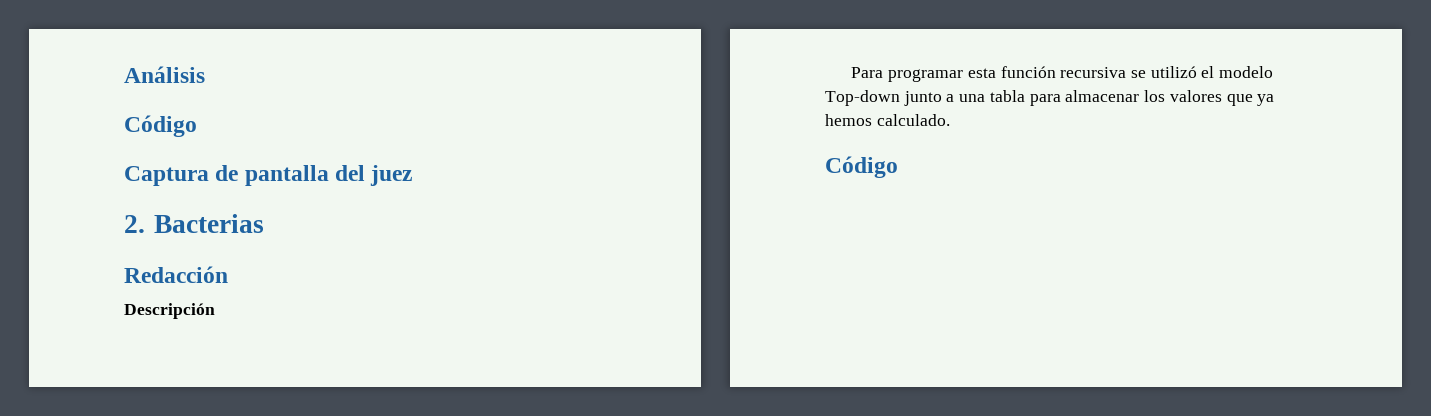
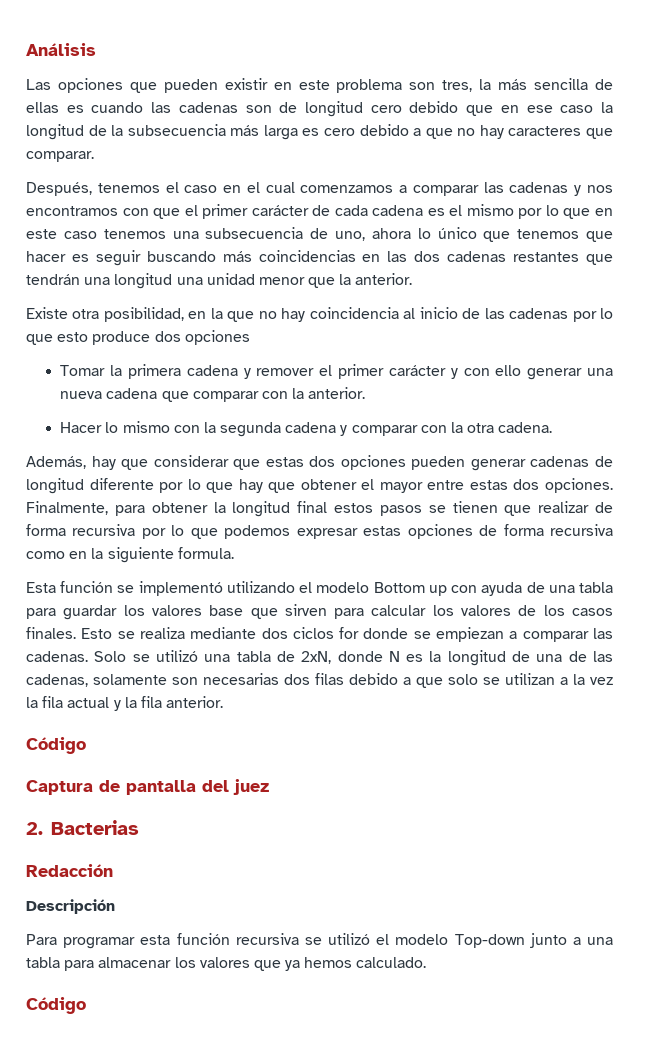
+ Las opciones que pueden existir en este problema son tres, la más sencilla de ellas es cuando las cadenas son de longitud cero debido que en ese caso la longitud de la subsecuencia más larga es cero debido a que no hay caracteres que comparar.
+ Después, tenemos el caso en el cual comenzamos a comparar las cadenas y nos encontramos con que el primer carácter de cada cadena es el mismo por lo que en este caso tenemos una subsecuencia de uno, ahora lo único que tenemos que hacer es seguir buscando más coincidencias en las dos cadenas restantes que tendrán una longitud una unidad menor que la anterior.
+ Existe otra posibilidad, en la que no hay coincidencia al inicio de las cadenas por lo que esto produce dos opciones
+ Tomar la primera cadena y remover el primer carácter y con ello generar una nueva cadena que comparar con la anterior.
+ Hacer lo mismo con la segunda cadena y comparar con la otra cadena.
+ Además, hay que considerar que estas dos opciones pueden generar cadenas de longitud diferente por lo que hay que obtener el mayor entre estas dos opciones. Finalmente, para obtener la longitud final estos pasos se tienen que realizar de forma recursiva por lo que podemos expresar estas opciones de forma recursiva como en la siguiente formula.
+ Esta función se implementó utilizando el modelo Bottom up con ayuda de una tabla para guardar los valores base que sirven para calcular los valores de los casos finales. Esto se realiza mediante dos ciclos for donde se empiezan a comparar las cadenas. Solo se utilizó una tabla de 2xN, donde N es la longitud de una de las cadenas, solamente son necesarias dos filas debido a que solo se utilizan a la vez la fila actual y la fila anterior.

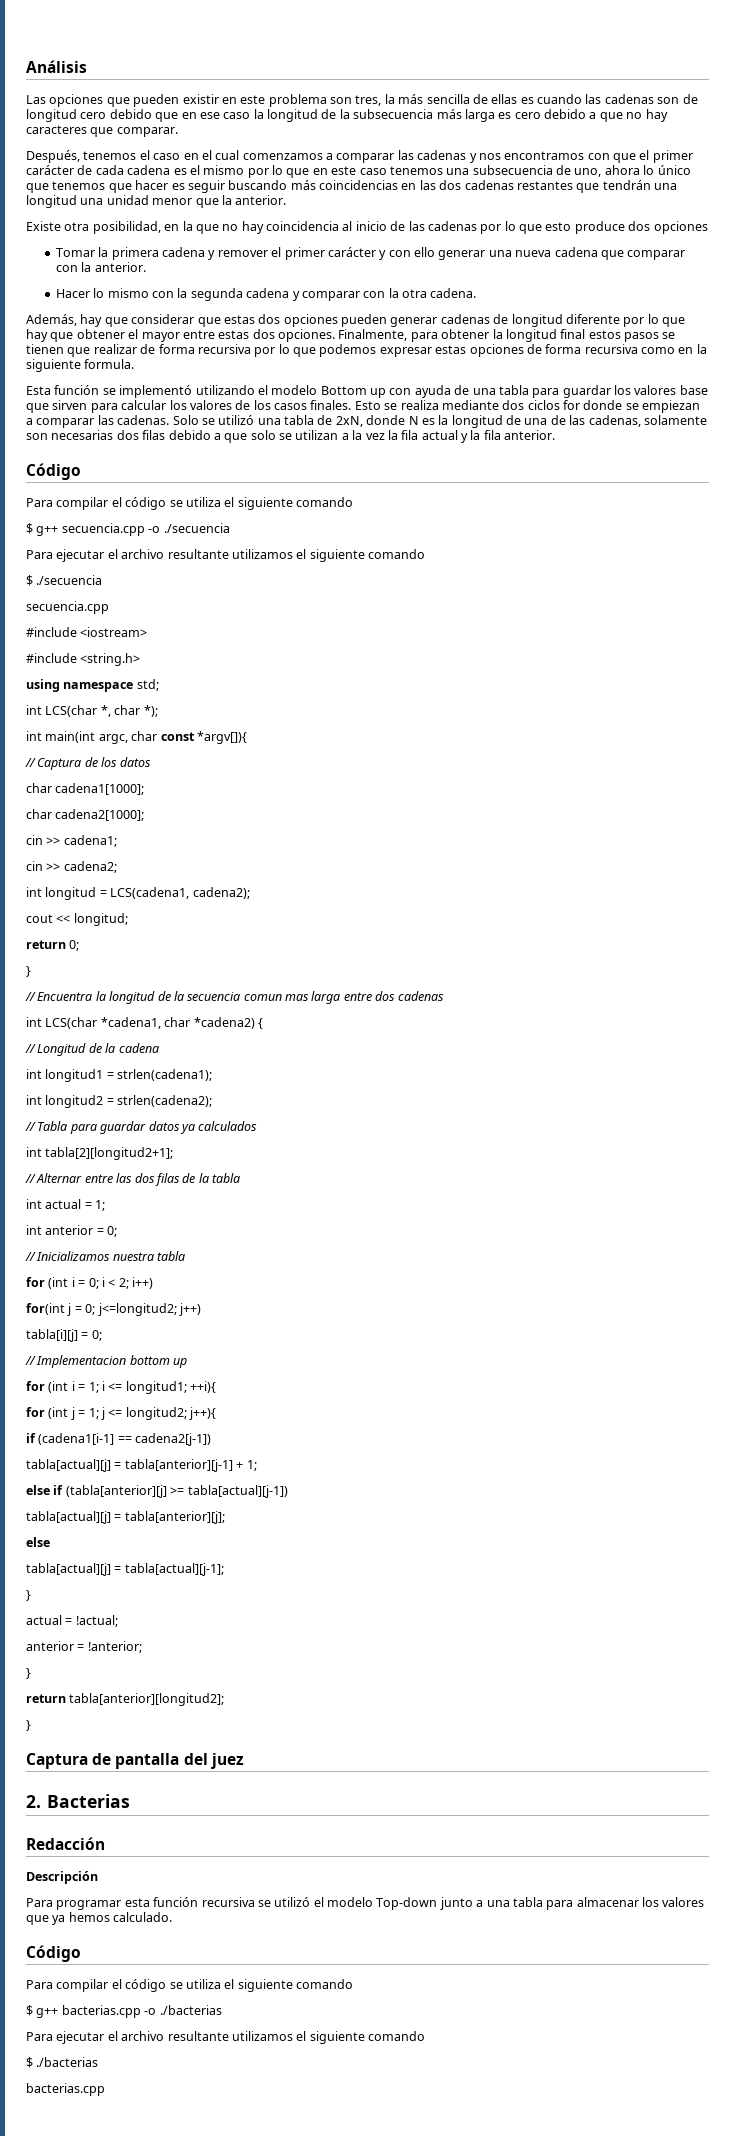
  Solo se utilizó una tabla de 2xN, donde N es la longitud de una de las cadenas, solamente son necesarias dos filas debido a que solo se utilizan a la vez la fila actual y la fila anterior.
  Código
+ Para compilar el código se utiliza el siguiente comando
+ $ g++ secuencia.cpp -o ./secuencia
+ Para ejecutar el archivo resultante utilizamos el siguiente comando
+ $ ./secuencia
+ secuencia.cpp
+ #include <iostream>
+ #include <string.h>
+ using namespace std;
+ int LCS(char *, char *);
+ int main(int argc, char const *argv[]){
+ // Captura de los datos
+ char cadena1[1000];
+ char cadena2[1000];
+ cin >> cadena1;
+ cin >> cadena2;
+ int longitud = LCS(cadena1, cadena2);
+ cout << longitud;
+ return 0;
+ }
+ // Encuentra la longitud de la secuencia comun mas larga entre dos cadenas
+ int LCS(char *cadena1, char *cadena2) {
+ // Longitud de la cadena
+ int longitud1 = strlen(cadena1);
+ int longitud2 = strlen(cadena2);
+ // Tabla para guardar datos ya calculados
+ int tabla[2][longitud2+1];
+ // Alternar entre las dos filas de la tabla
+ int actual = 1;
+ int anterior = 0;
+ // Inicializamos nuestra tabla
+ for (int i = 0; i < 2; i++)
+ for(int j = 0; j<=longitud2; j++)
+ tabla[i][j] = 0;
+ // Implementacion bottom up
+ for (int i = 1; i <= longitud1; ++i){
+ for (int j = 1; j <= longitud2; j++){
+ if (cadena1[i-1] == cadena2[j-1])
+ tabla[actual][j] = tabla[anterior][j-1] + 1;
+ else if (tabla[anterior][j] >= tabla[actual][j-1])
+ tabla[actual][j] = tabla[anterior][j];
+ else
+ tabla[actual][j] = tabla[actual][j-1];
+ }
+ actual = !actual;
+ anterior = !anterior;
+ }
+ return tabla[anterior][longitud2];
+ }
  Para programar esta función recursiva se utilizó el modelo Top-down junto a una tabla para almacenar los valores que ya hemos calculado.
  Código
+ Para compilar el código se utiliza el siguiente comando
+ $ g++ bacterias.cpp -o ./bacterias
+ Para ejecutar el archivo resultante utilizamos el siguiente comando
+ $ ./bacterias
+ bacterias.cpp

